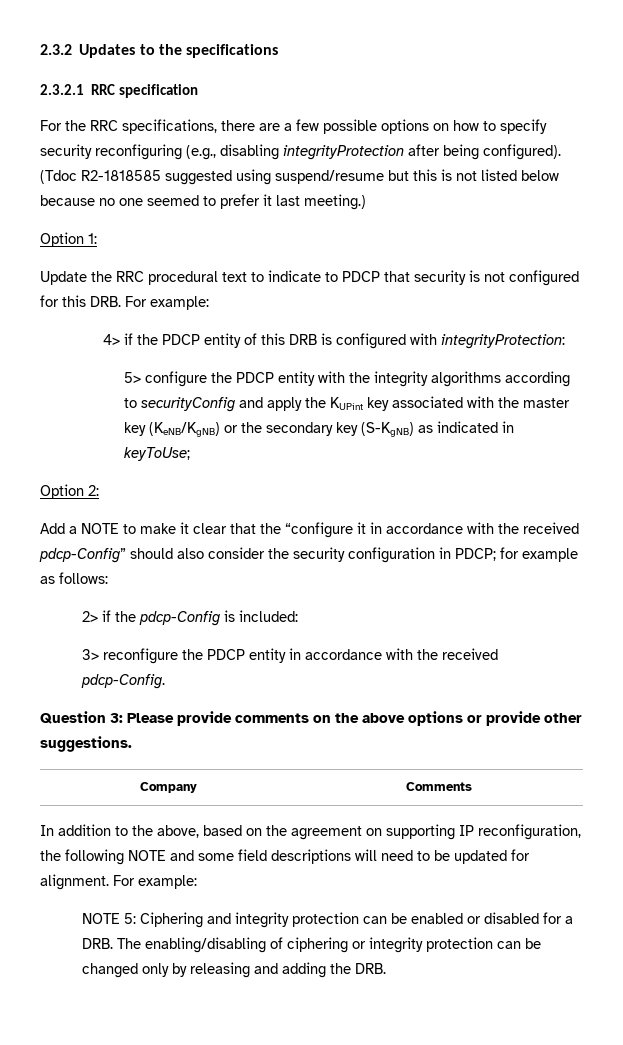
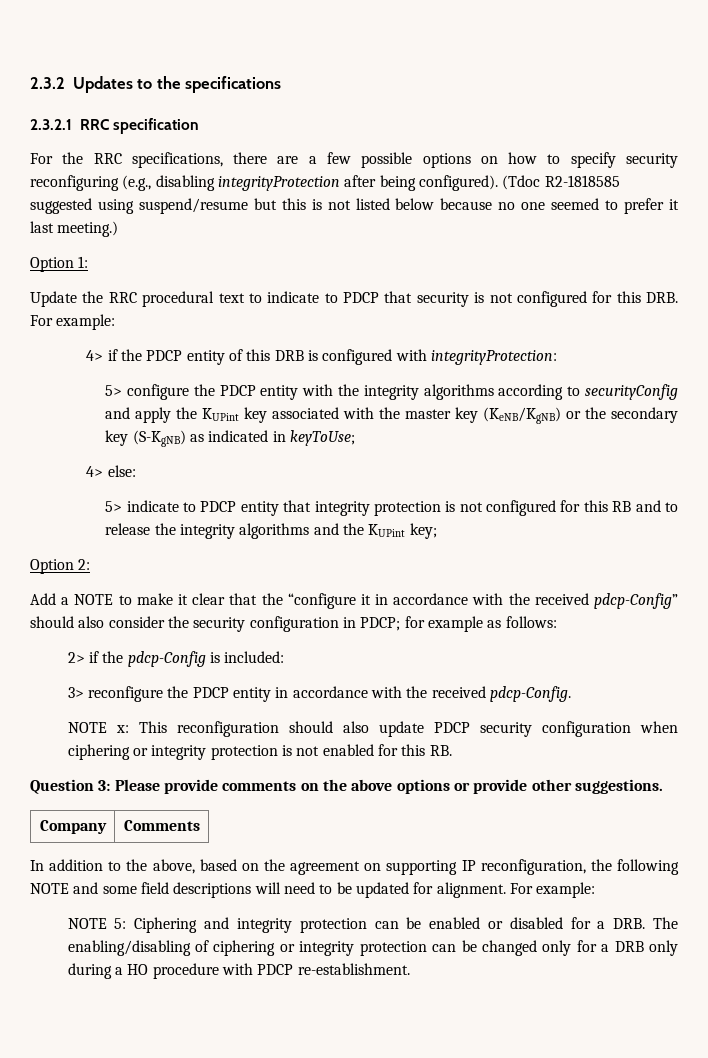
+ 4> else:
+ 5> indicate to PDCP entity that integrity protection is not configured for this RB and to release the integrity algorithms and the KUPint key;
+ NOTE x: This reconfiguration should also update PDCP security configuration when ciphering or integrity protection is not enabled for this RB.
- NOTE 5: Ciphering and integrity protection can be enabled or disabled for a DRB. The enabling/disabling of ciphering or integrity protection can be changed only by releasing and adding the DRB.
+ NOTE 5: Ciphering and integrity protection can be enabled or disabled for a DRB. The enabling/disabling of ciphering or integrity protection can be changed only for a DRB only during a HO procedure with PDCP re-establishment.

